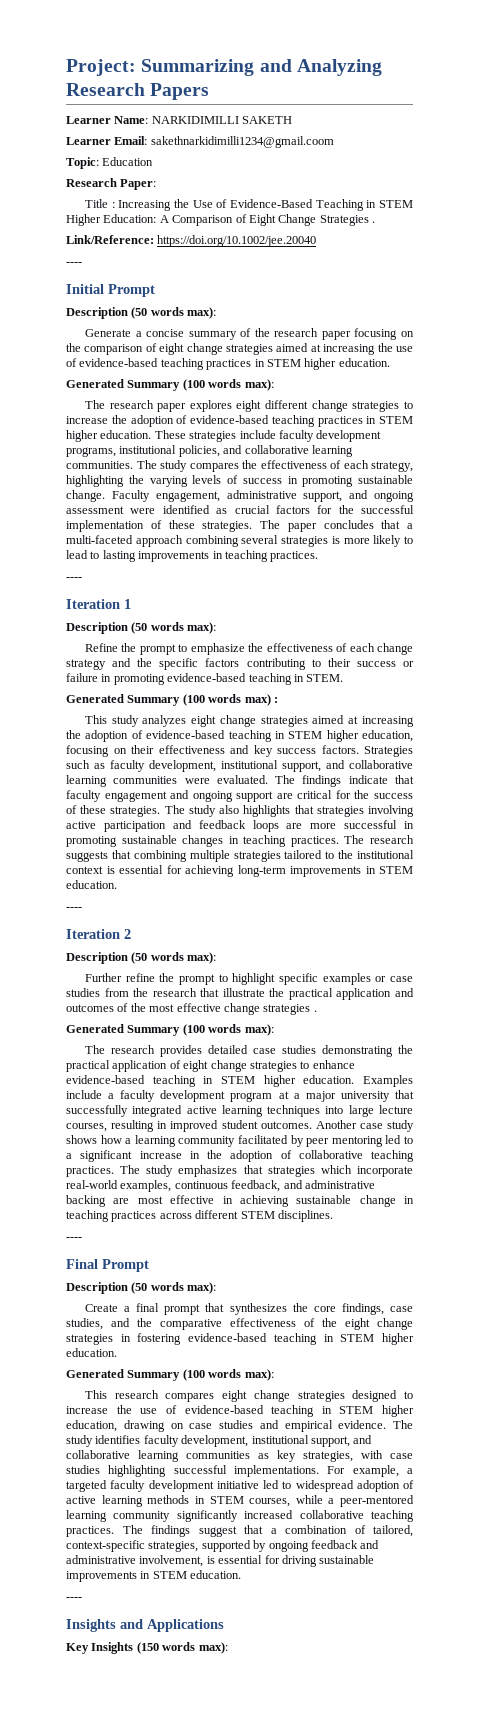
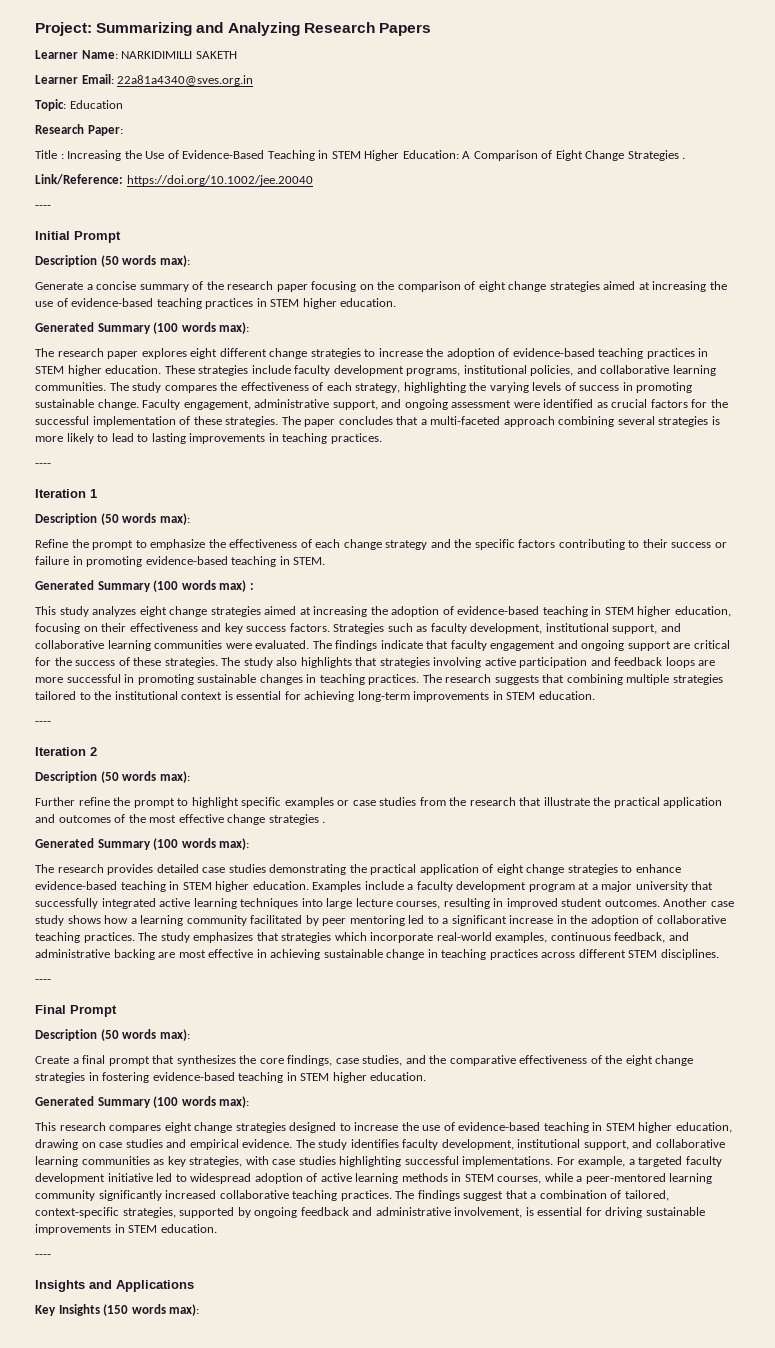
- Learner Email: sakethnarkidimilli1234@gmail.coom
+ Learner Email: 22a81a4340@sves.org.in

